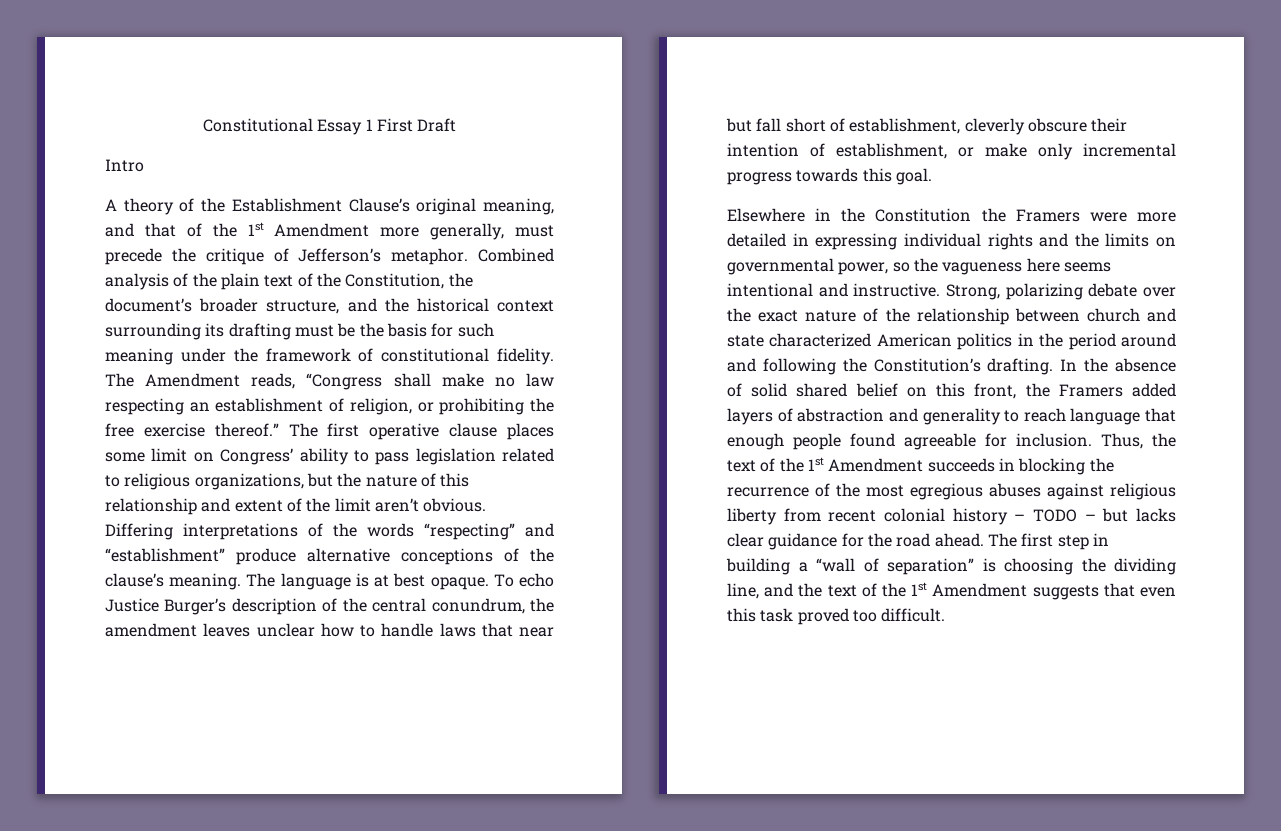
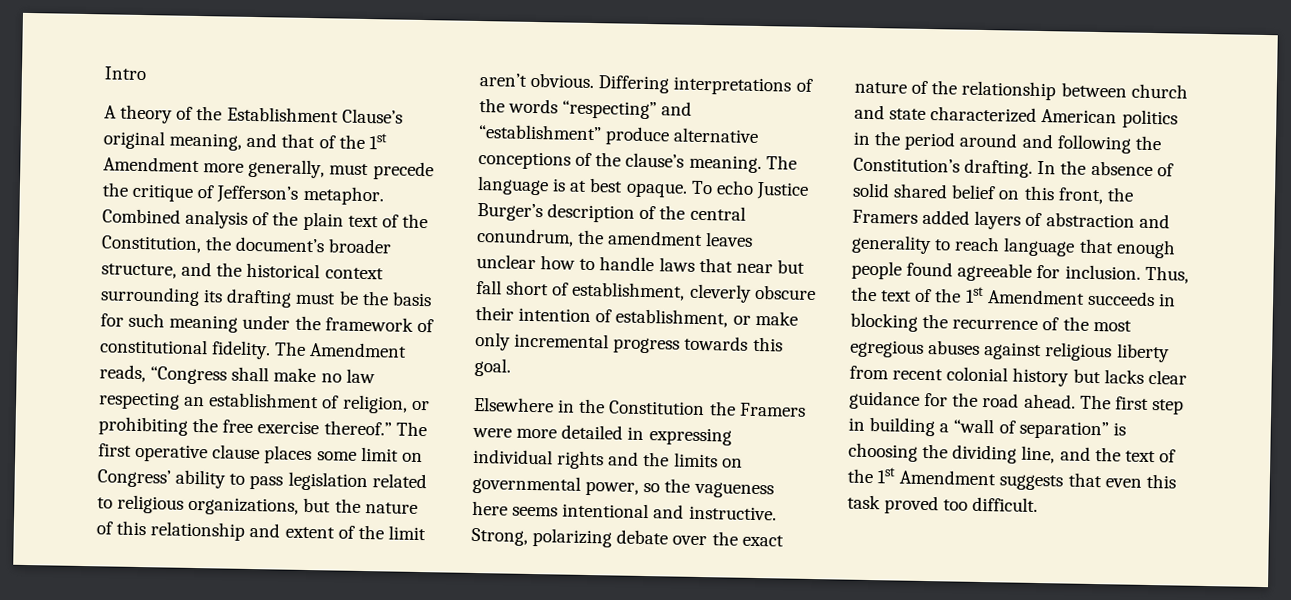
- Constitutional Essay 1 First Draft
- Thus, the text of the 1st Amendment succeeds in blocking the recurrence of the most egregious abuses against religious liberty from recent colonial history – TODO – but lacks clear guidance for the road ahead.
+ Thus, the text of the 1st Amendment succeeds in blocking the recurrence of the most egregious abuses against religious liberty from recent colonial history but lacks clear guidance for the road ahead.

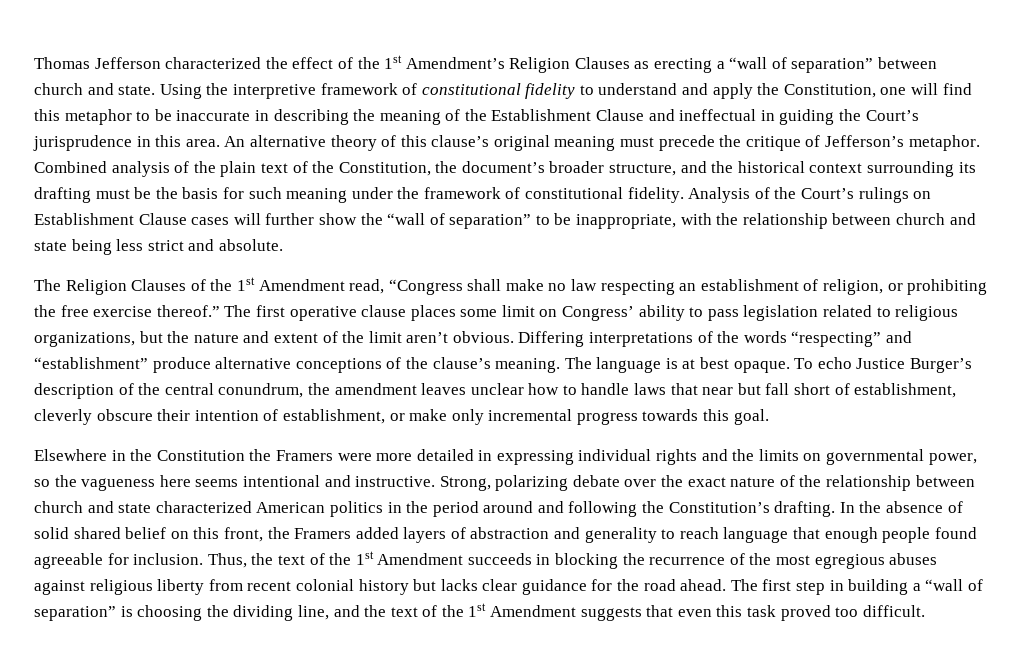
- Intro
- A theory of the Establishment Clause’s original meaning, and that of the 1st Amendment more generally, must precede the critique of Jefferson’s metaphor.
+ Thomas Jefferson characterized the effect of the 1st Amendment’s Religion Clauses as erecting a “wall of separation” between church and state. Using the interpretive framework of constitutional fidelity to understand and apply the Constitution, one will find this metaphor to be inaccurate in describing the meaning of the Establishment Clause and ineffectual in guiding the Court’s jurisprudence in this area. An alternative theory of this clause’s original meaning must precede the critique of Jefferson’s metaphor.
- The Amendment reads, “Congress shall make no law respecting an establishment of religion, or prohibiting the free exercise thereof.”
+ Analysis of the Court’s rulings on Establishment Clause cases will further show the “wall of separation” to be inappropriate, with the relationship between church and state being less strict and absolute.
+ The Religion Clauses of the 1st Amendment read, “Congress shall make no law respecting an establishment of religion, or prohibiting the free exercise thereof.”
- The first operative clause places some limit on Congress’ ability to pass legislation related to religious organizations, but the nature of this relationship and extent of the limit aren’t obvious.
+ The first operative clause places some limit on Congress’ ability to pass legislation related to religious organizations, but the nature and extent of the limit aren’t obvious.

